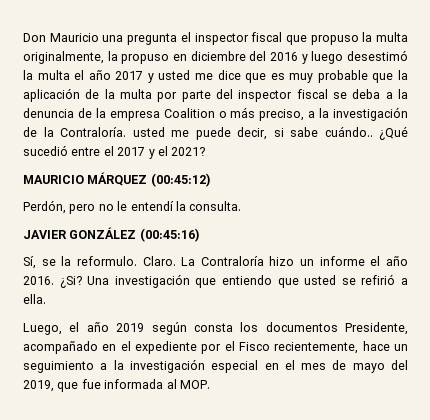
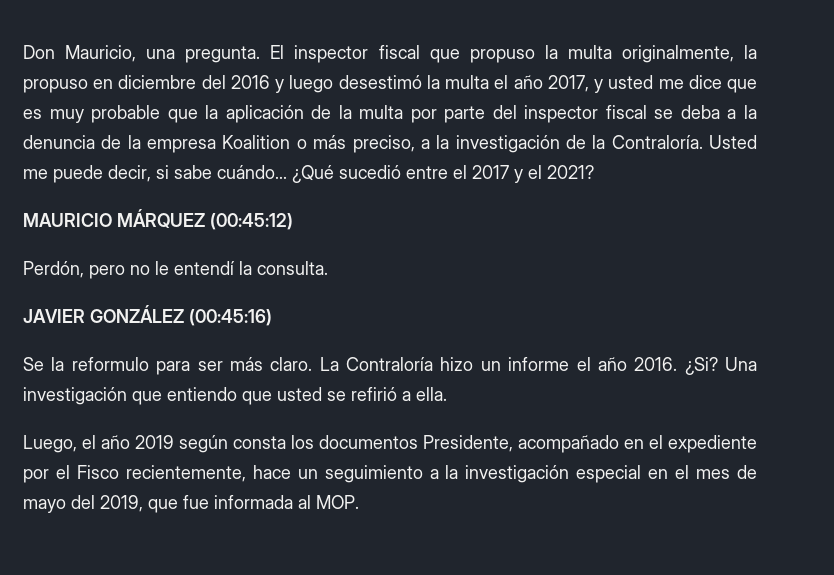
- Don Mauricio una pregunta el inspector fiscal que propuso la multa originalmente, la propuso en diciembre del 2016 y luego desestimó la multa el año 2017 y usted me dice que es muy probable que la aplicación de la multa por parte del inspector fiscal se deba a la denuncia de la empresa Coalition o más preciso, a la investigación de la Contraloría. usted me puede decir, si sabe cuándo..
+ Don Mauricio, una pregunta. El inspector fiscal que propuso la multa originalmente, la propuso en diciembre del 2016 y luego desestimó la multa el año 2017, y usted me dice que es muy probable que la aplicación de la multa por parte del inspector fiscal se deba a la denuncia de la empresa Koalition o más preciso, a la investigación de la Contraloría. Usted me puede decir, si sabe cuándo...
- Sí, se la reformulo. Claro.
+ Se la reformulo para ser más claro.

